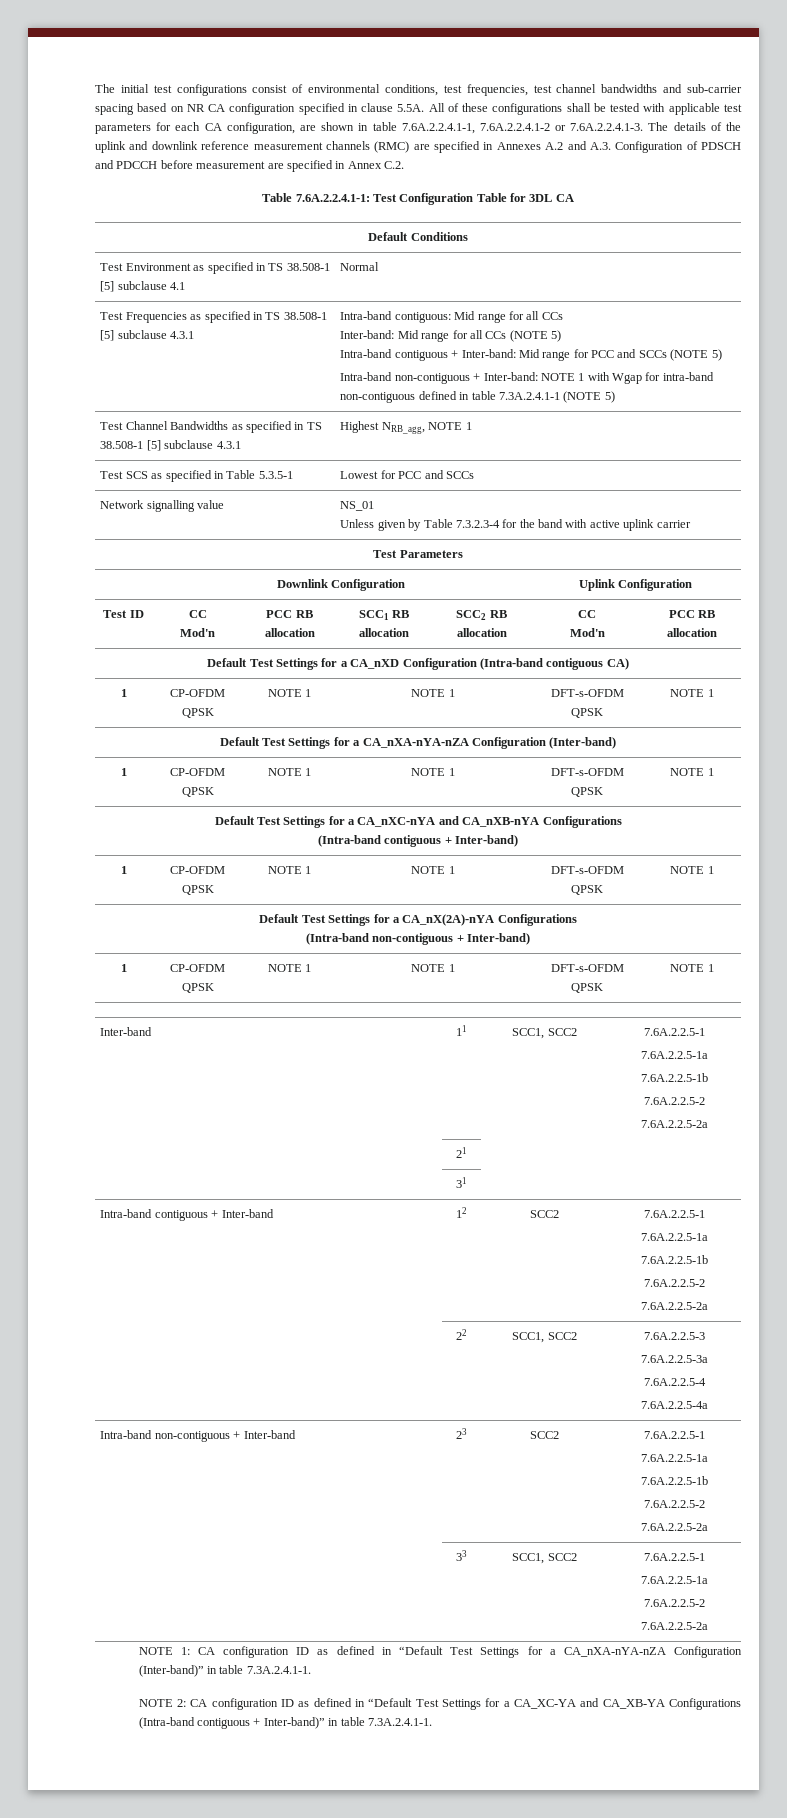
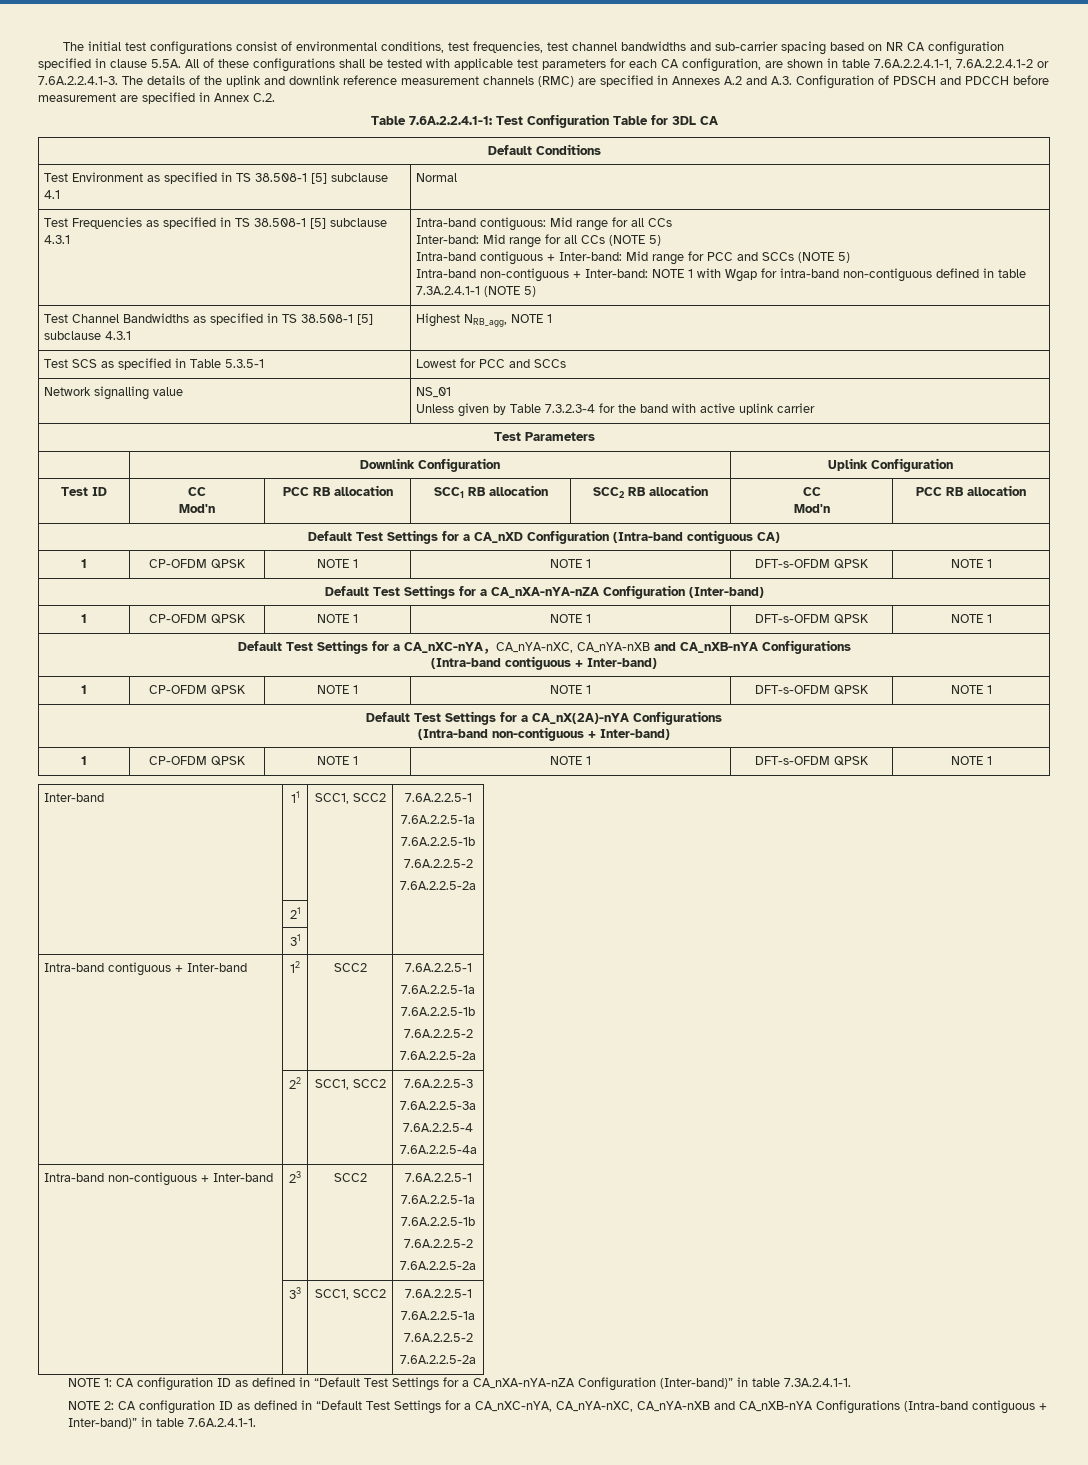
- Default Test Settings for a CA_nXC-nYA and CA_nXB-nYA Configurations
+ Default Test Settings for a CA_nXC-nYA，CA_nYA-nXC, CA_nYA-nXB and CA_nXB-nYA Configurations
- NOTE 2: CA configuration ID as defined in “Default Test Settings for a CA_XC-YA and CA_XB-YA Configurations (Intra-band contiguous + Inter-band)” in table 7.3A.2.4.1-1.
+ NOTE 2: CA configuration ID as defined in “Default Test Settings for a CA_nXC-nYA, CA_nYA-nXC, CA_nYA-nXB and CA_nXB-nYA Configurations (Intra-band contiguous + Inter-band)” in table 7.6A.2.4.1-1.

